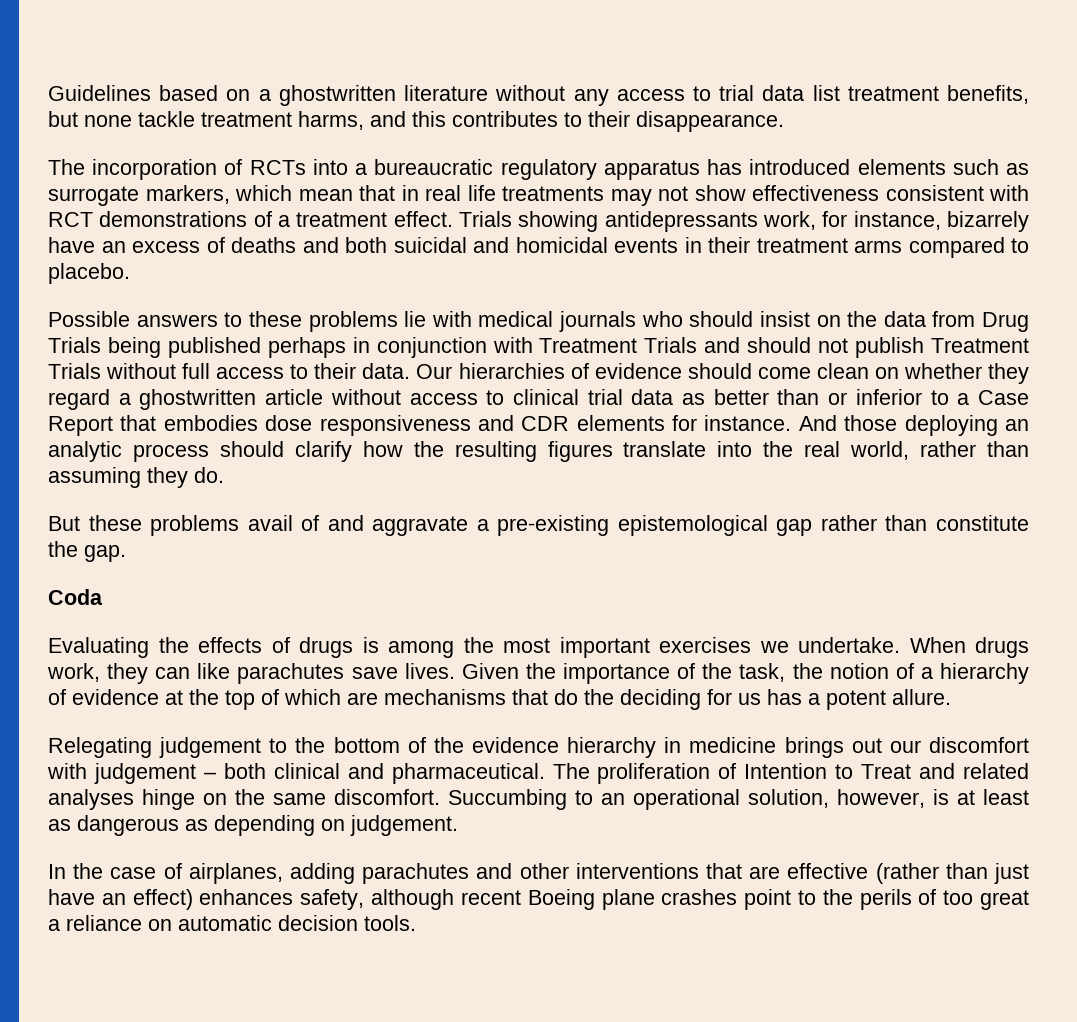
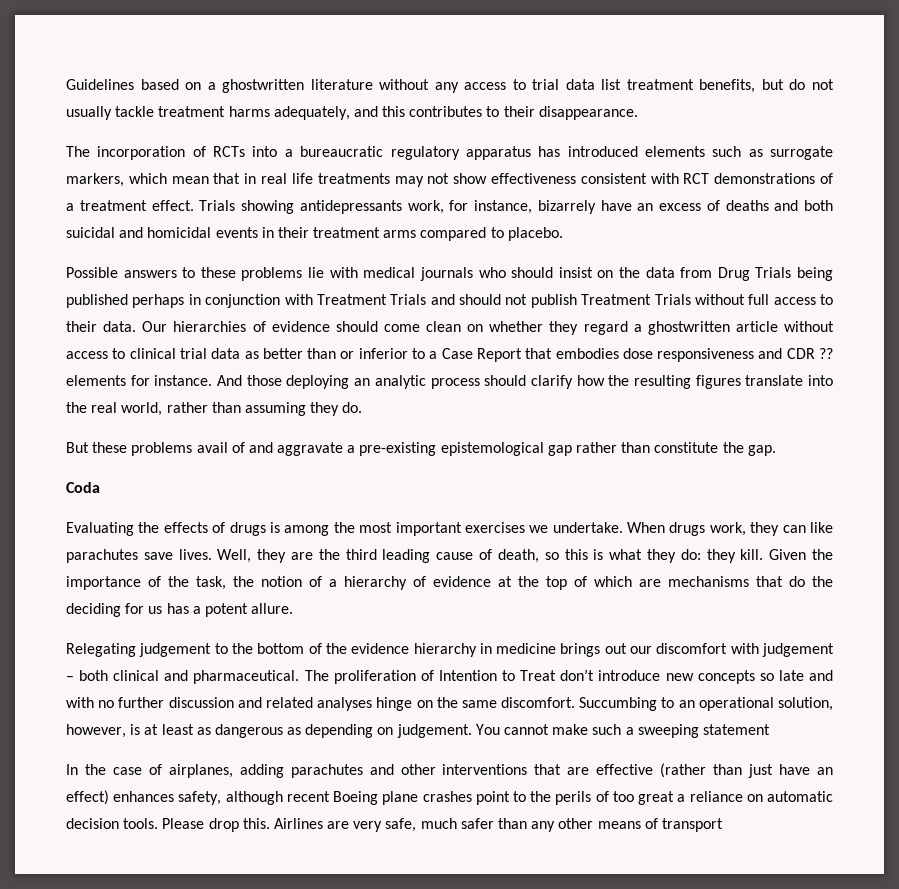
- Guidelines based on a ghostwritten literature without any access to trial data list treatment benefits, but none tackle treatment harms, and this contributes to their disappearance.
+ Guidelines based on a ghostwritten literature without any access to trial data list treatment benefits, but do not usually tackle treatment harms adequately, and this contributes to their disappearance.
- Our hierarchies of evidence should come clean on whether they regard a ghostwritten article without access to clinical trial data as better than or inferior to a Case Report that embodies dose responsiveness and CDR elements for instance.
+ Our hierarchies of evidence should come clean on whether they regard a ghostwritten article without access to clinical trial data as better than or inferior to a Case Report that embodies dose responsiveness and CDR ?? elements for instance.
+ Well, they are the third leading cause of death, so this is what they do: they kill.
- The proliferation of Intention to Treat and related analyses hinge on the same discomfort.
+ The proliferation of Intention to Treat don’t introduce new concepts so late and with no further discussion and related analyses hinge on the same discomfort.
+ You cannot make such a sweeping statement
+ Please drop this. Airlines are very safe, much safer than any other means of transport

